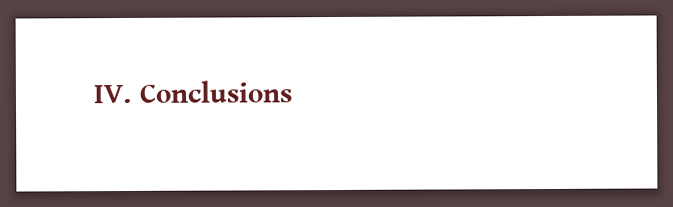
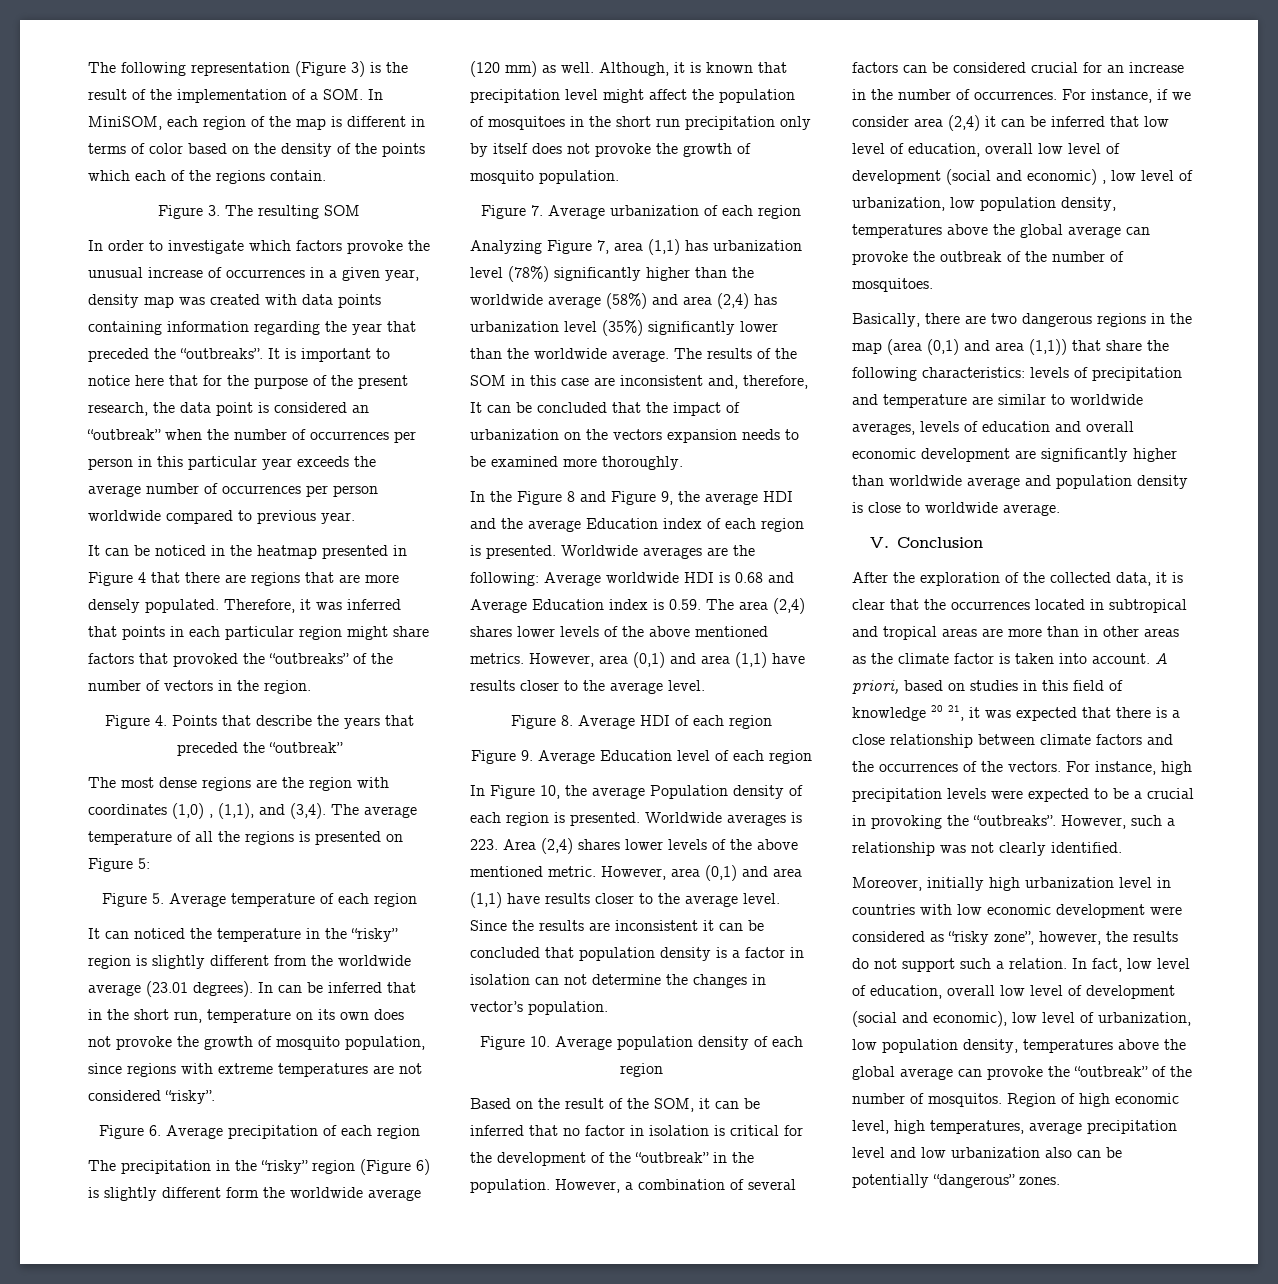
- IV. Conclusions
+ The following representation (Figure 3) is the result of the implementation of a SOM. In MiniSOM, each region of the map is different in terms of color based on the density of the points which each of the regions contain.
+ Figure 3. The resulting SOM
+ In order to investigate which factors provoke the unusual increase of occurrences in a given year, density map was created with data points containing information regarding the year that preceded the “outbreaks”. It is important to notice here that for the purpose of the present research, the data point is considered an “outbreak” when the number of occurrences per person in this particular year exceeds the average number of occurrences per person worldwide compared to previous year.
+ It can be noticed in the heatmap presented in Figure 4 that there are regions that are more densely populated. Therefore, it was inferred that points in each particular region might share factors that provoked the “outbreaks” of the number of vectors in the region.
+ Figure 4. Points that describe the years that preceded the “outbreak”
+ The most dense regions are the region with coordinates (1,0) , (1,1), and (3,4). The average temperature of all the regions is presented on Figure 5:
+ Figure 5. Average temperature of each region
+ It can noticed the temperature in the “risky” region is slightly different from the worldwide average (23.01 degrees). In can be inferred that in the short run, temperature on its own does not provoke the growth of mosquito population, since regions with extreme temperatures are not considered “risky”.
+ Figure 6. Average precipitation of each region
+ The precipitation in the “risky” region (Figure 6) is slightly different form the worldwide average (120 mm) as well. Although, it is known that precipitation level might affect the population of mosquitoes in the short run precipitation only by itself does not provoke the growth of mosquito population.
+ Figure 7. Average urbanization of each region
+ Analyzing Figure 7, area (1,1) has urbanization level (78%) significantly higher than the worldwide average (58%) and area (2,4) has urbanization level (35%) significantly lower than the worldwide average. The results of the SOM in this case are inconsistent and, therefore, It can be concluded that the impact of urbanization on the vectors expansion needs to be examined more thoroughly.
+ In the Figure 8 and Figure 9, the average HDI and the average Education index of each region is presented. Worldwide averages are the following: Average worldwide HDI is 0.68 and Average Education index is 0.59. The area (2,4) shares lower levels of the above mentioned metrics. However, area (0,1) and area (1,1) have results closer to the average level.
+ Figure 8. Average HDI of each region
+ Figure 9. Average Education level of each region
+ In Figure 10, the average Population density of each region is presented. Worldwide averages is 223. Area (2,4) shares lower levels of the above mentioned metric. However, area (0,1) and area (1,1) have results closer to the average level. Since the results are inconsistent it can be concluded that population density is a factor in isolation can not determine the changes in vector’s population.
+ Figure 10. Average population density of each region
+ Based on the result of the SOM, it can be inferred that no factor in isolation is critical for the development of the “outbreak” in the population. However, a combination of several factors can be considered crucial for an increase in the number of occurrences. For instance, if we consider area (2,4) it can be inferred that low level of education, overall low level of development (social and economic) , low level of urbanization, low population density, temperatures above the global average can provoke the outbreak of the number of mosquitoes.
+ Basically, there are two dangerous regions in the map (area (0,1) and area (1,1)) that share the following characteristics: levels of precipitation and temperature are similar to worldwide averages, levels of education and overall economic development are significantly higher than worldwide average and population density is close to worldwide average.
+ V. Conclusion
+ After the exploration of the collected data, it is clear that the occurrences located in subtropical and tropical areas are more than in other areas as the climate factor is taken into account. A priori, based on studies in this field of knowledge 20 21, it was expected that there is a close relationship between climate factors and the occurrences of the vectors. For instance, high precipitation levels were expected to be a crucial in provoking the “outbreaks”. However, such a relationship was not clearly identified.
+ Moreover, initially high urbanization level in countries with low economic development were considered as “risky zone”, however, the results do not support such a relation. In fact, low level of education, overall low level of development (social and economic), low level of urbanization, low population density, temperatures above the global average can provoke the “outbreak” of the number of mosquitos. Region of high economic level, high temperatures, average precipitation level and low urbanization also can be potentially “dangerous” zones.

